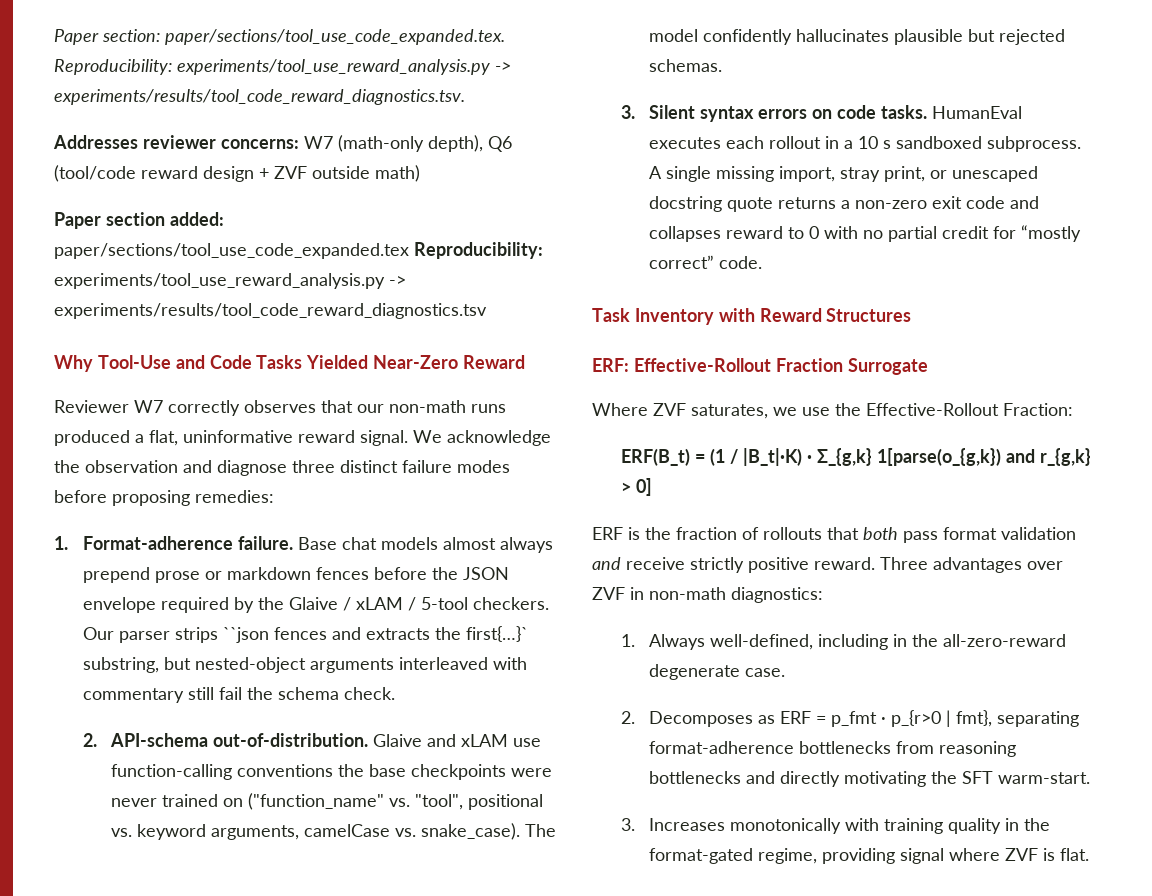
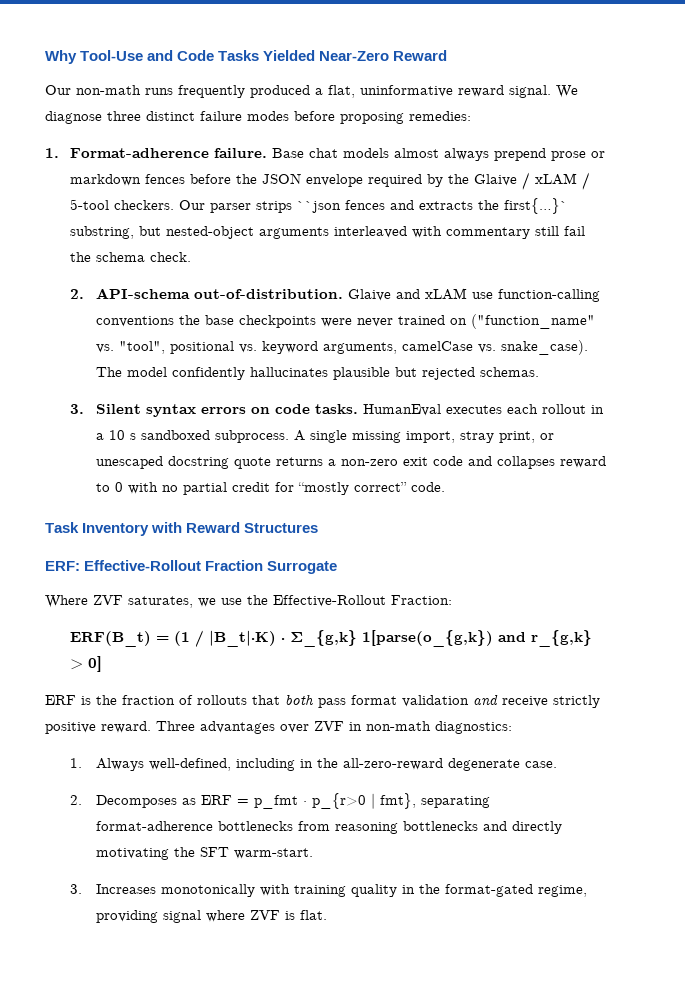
- Paper section: paper/sections/tool_use_code_expanded.tex. Reproducibility: experiments/tool_use_reward_analysis.py -> experiments/results/tool_code_reward_diagnostics.tsv.
- Addresses reviewer concerns: W7 (math-only depth), Q6 (tool/code reward design + ZVF outside math)
- Paper section added: paper/sections/tool_use_code_expanded.tex Reproducibility: experiments/tool_use_reward_analysis.py -> experiments/results/tool_code_reward_diagnostics.tsv
- Reviewer W7 correctly observes that our non-math runs produced a flat, uninformative reward signal.
+ Our non-math runs frequently produced a flat, uninformative reward signal.
- We acknowledge the observation and diagnose three distinct failure modes before proposing remedies:
+ We diagnose three distinct failure modes before proposing remedies:

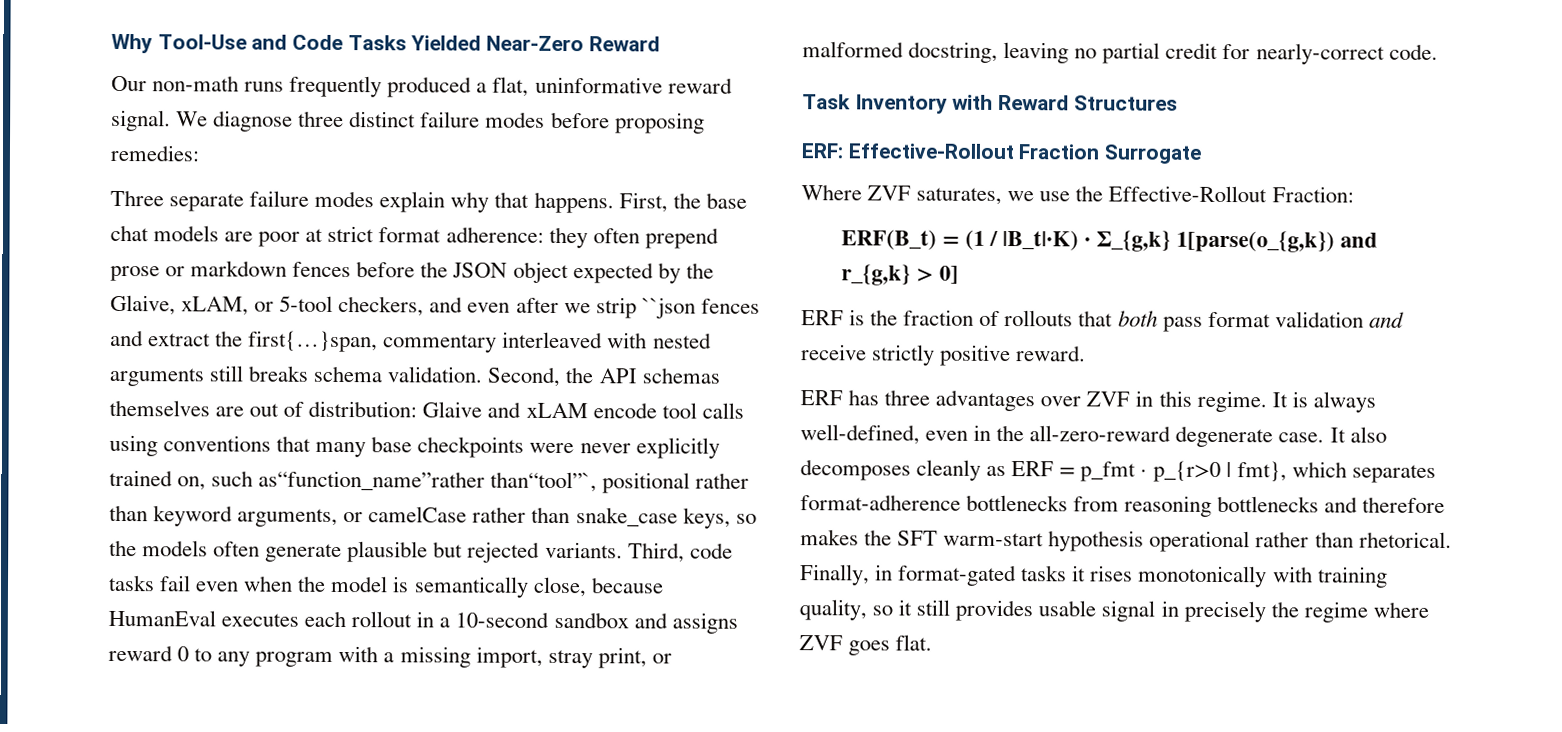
- 1. Format-adherence failure. Base chat models almost always prepend prose or markdown fences before the JSON envelope required by the Glaive / xLAM / 5-tool checkers. Our parser strips ``json fences and extracts the first{…}` substring, but nested-object arguments interleaved with commentary still fail the schema check.
- 2. API-schema out-of-distribution. Glaive and xLAM use function-calling conventions the base checkpoints were never trained on ("function_name" vs. "tool", positional vs. keyword arguments, camelCase vs. snake_case). The model confidently hallucinates plausible but rejected schemas.
- 3. Silent syntax errors on code tasks. HumanEval executes each rollout in a 10 s sandboxed subprocess. A single missing import, stray print, or unescaped docstring quote returns a non-zero exit code and collapses reward to 0 with no partial credit for “mostly correct” code.
+ Three separate failure modes explain why that happens. First, the base chat models are poor at strict format adherence: they often prepend prose or markdown fences before the JSON object expected by the Glaive, xLAM, or 5-tool checkers, and even after we strip ``json fences and extract the first{…}span, commentary interleaved with nested arguments still breaks schema validation. Second, the API schemas themselves are out of distribution: Glaive and xLAM encode tool calls using conventions that many base checkpoints were never explicitly trained on, such as“function_name”rather than“tool”`, positional rather than keyword arguments, or camelCase rather than snake_case keys, so the models often generate plausible but rejected variants. Third, code tasks fail even when the model is semantically close, because HumanEval executes each rollout in a 10-second sandbox and assigns reward 0 to any program with a missing import, stray print, or malformed docstring, leaving no partial credit for nearly-correct code.
- ERF is the fraction of rollouts that both pass format validation and receive strictly positive reward. Three advantages over ZVF in non-math diagnostics:
- 1. Always well-defined, including in the all-zero-reward degenerate case.
- 2. Decomposes as ERF = p_fmt · p_{r>0 | fmt}, separating format-adherence bottlenecks from reasoning bottlenecks and directly motivating the SFT warm-start.
- 3. Increases monotonically with training quality in the format-gated regime, providing signal where ZVF is flat.
+ ERF is the fraction of rollouts that both pass format validation and receive strictly positive reward.
+ ERF has three advantages over ZVF in this regime. It is always well-defined, even in the all-zero-reward degenerate case. It also decomposes cleanly as ERF = p_fmt · p_{r>0 | fmt}, which separates format-adherence bottlenecks from reasoning bottlenecks and therefore makes the SFT warm-start hypothesis operational rather than rhetorical. Finally, in format-gated tasks it rises monotonically with training quality, so it still provides usable signal in precisely the regime where ZVF goes flat.

